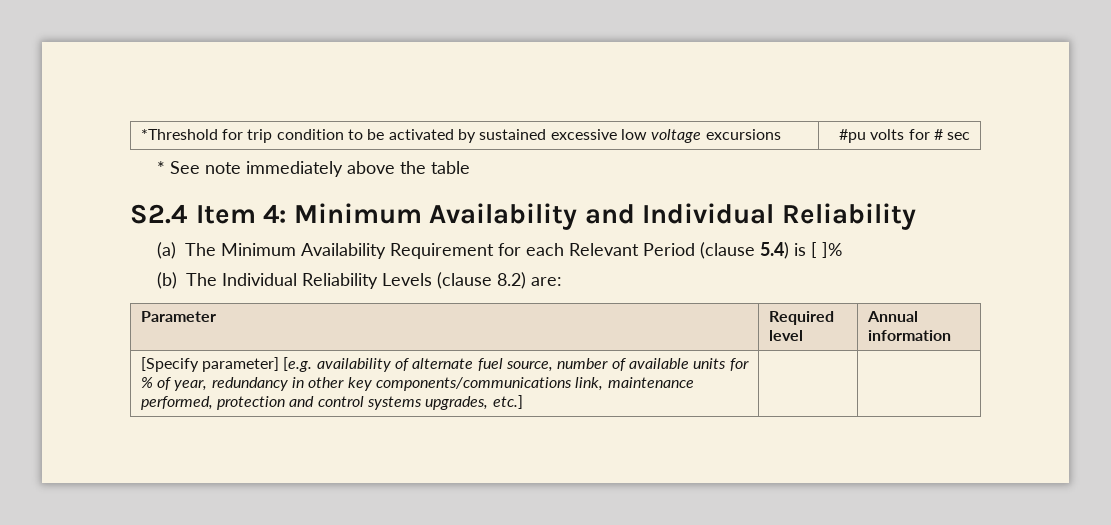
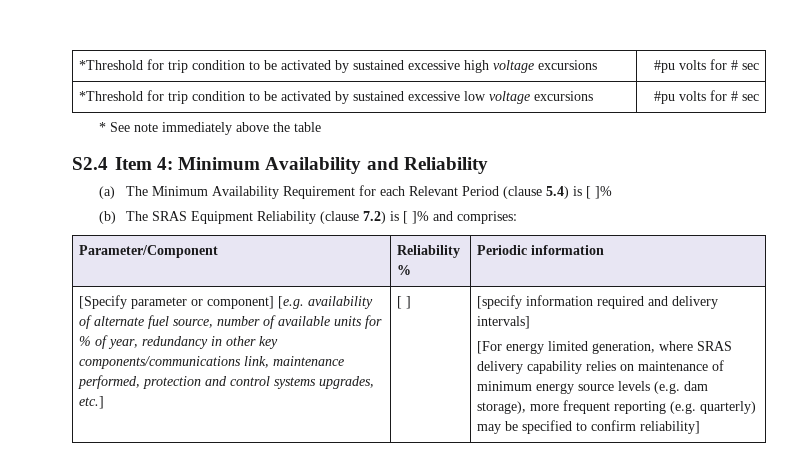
+ *Threshold for trip condition to be activated by sustained excessive high voltage excursions | #pu volts for # sec
- S2.4 Item 4: Minimum Availability and Individual Reliability
+ S2.4 Item 4: Minimum Availability and Reliability
- (b) The Individual Reliability Levels (clause 8.2) are:
- Parameter | Required level | Annual information
+ (b) The SRAS Equipment Reliability (clause 7.2) is [ ]% and comprises:
+ Parameter/Component | Reliability % | Periodic information
- [Specify parameter] [e.g. availability of alternate fuel source, number of available units for % of year, redundancy in other key components/communications link, maintenance performed, protection and control systems upgrades, etc.]
+ [Specify parameter or component] [e.g. availability of alternate fuel source, number of available units for % of year, redundancy in other key components/communications link, maintenance performed, protection and control systems upgrades, etc.]
+ [ ] | [specify information required and delivery intervals]
+ [For energy limited generation, where SRAS delivery capability relies on maintenance of minimum energy source levels (e.g. dam storage), more frequent reporting (e.g. quarterly) may be specified to confirm reliability]

